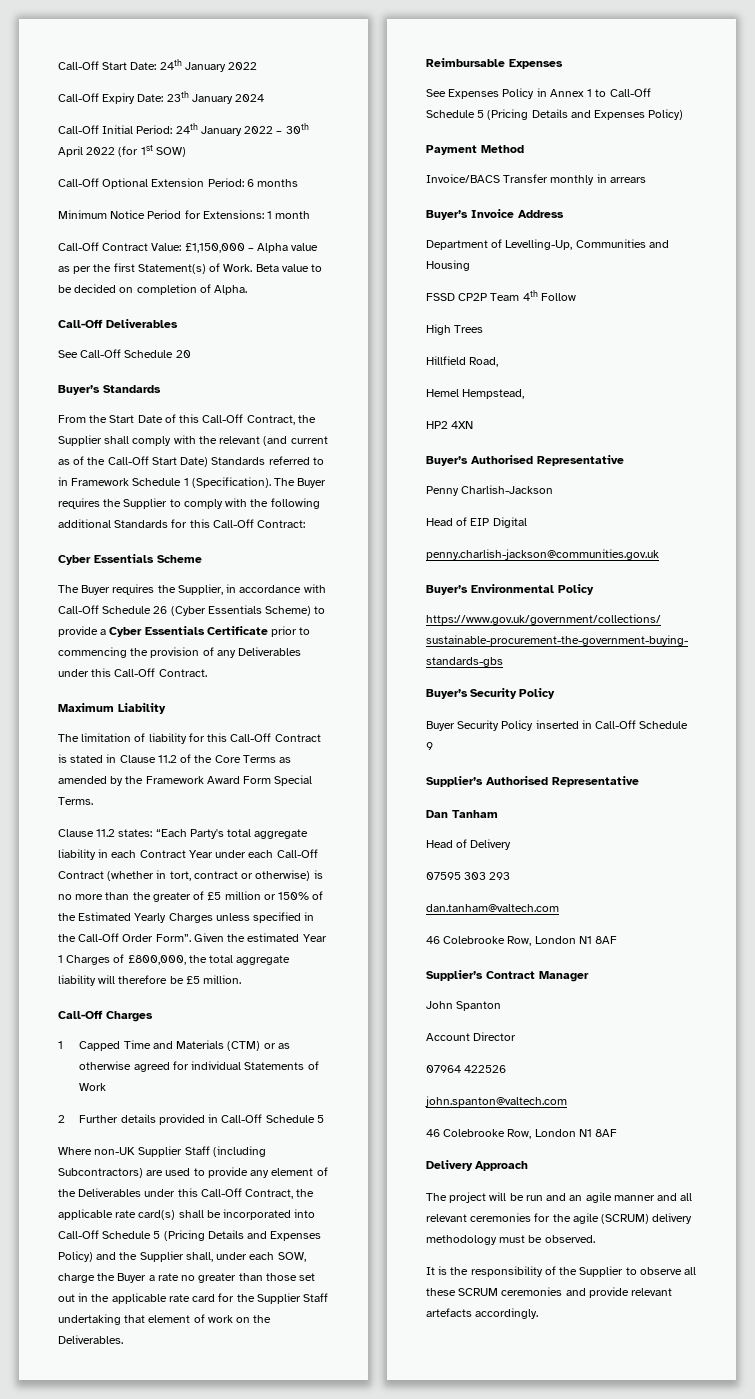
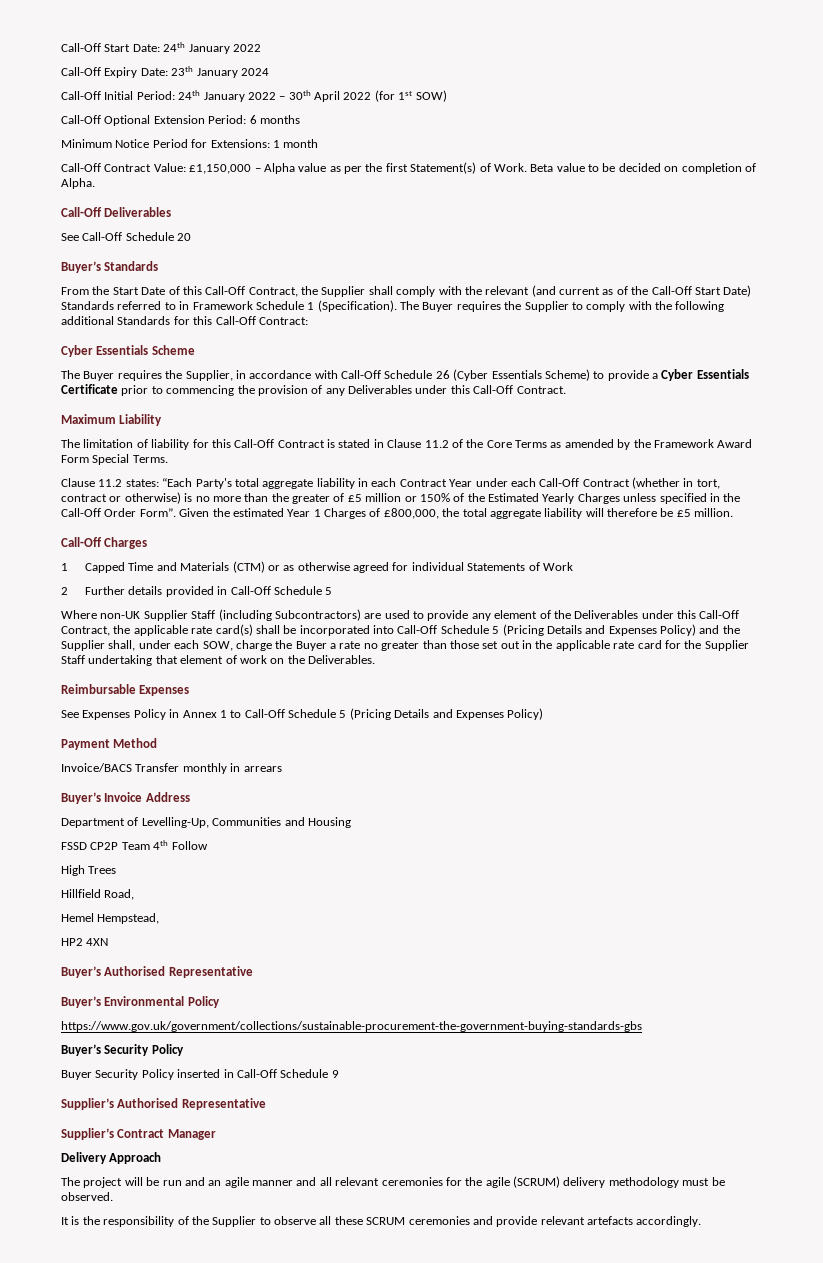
- Penny Charlish-Jackson
- Head of EIP Digital
- penny.charlish-jackson@communities.gov.uk
- Dan Tanham
- Head of Delivery
- 07595 303 293
- dan.tanham@valtech.com
- 46 Colebrooke Row, London N1 8AF
  Supplier’s Contract Manager
- John Spanton
- Account Director
- 07964 422526
- john.spanton@valtech.com
- 46 Colebrooke Row, London N1 8AF

